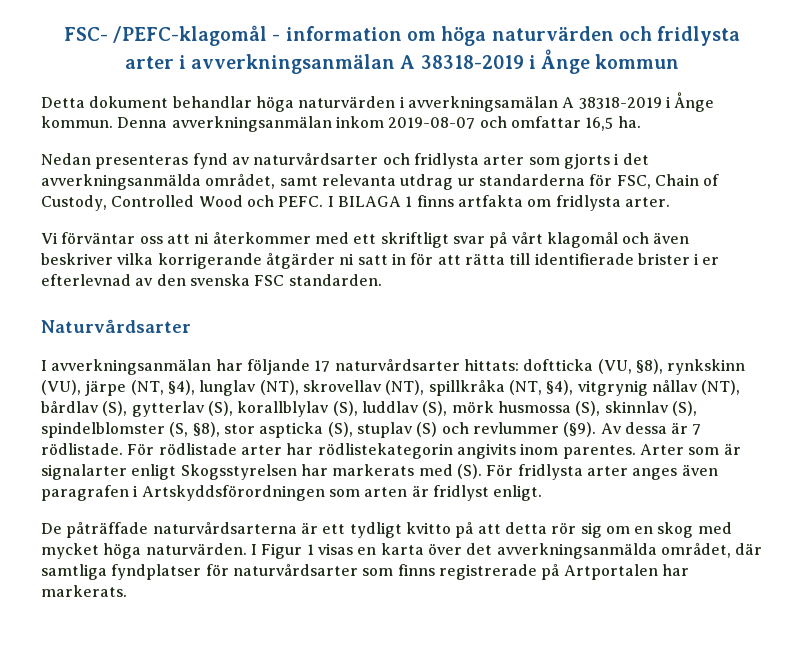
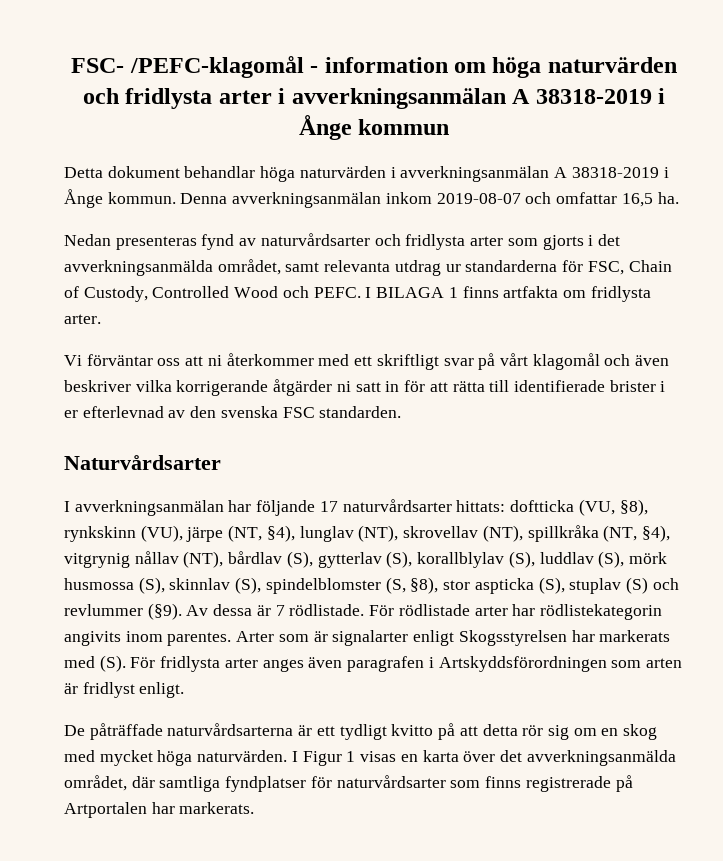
- Detta dokument behandlar höga naturvärden i avverkningsamälan A 38318-2019 i Ånge kommun.
+ Detta dokument behandlar höga naturvärden i avverkningsanmälan A 38318-2019 i Ånge kommun.

